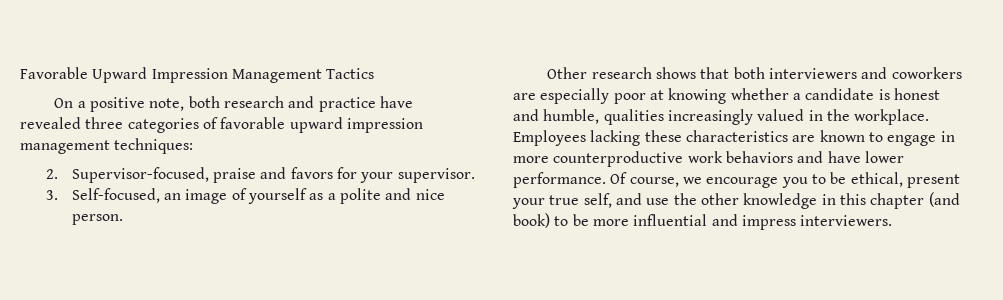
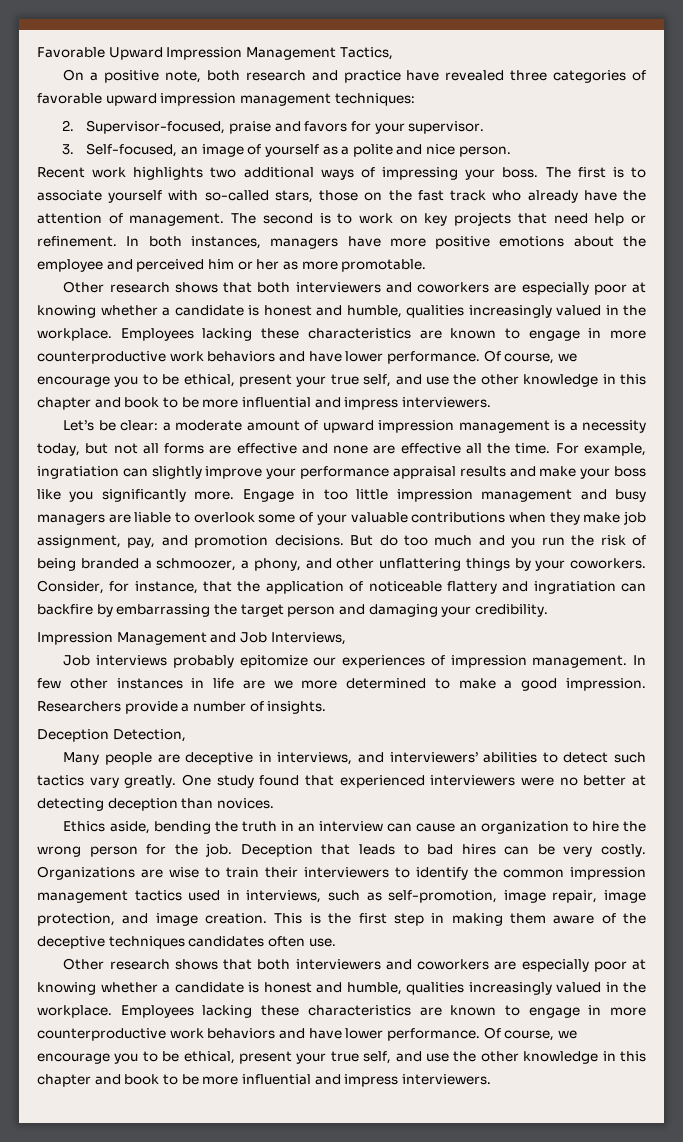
- Favorable Upward Impression Management Tactics
+ Favorable Upward Impression Management Tactics,
+ Recent work highlights two additional ways of impressing your boss. The first is to associate yourself with so-called stars, those on the fast track who already have the attention of management. The second is to work on key projects that need help or refinement. In both instances, managers have more positive emotions about the employee and perceived him or her as more promotable.
- Other research shows that both interviewers and coworkers are especially poor at knowing whether a candidate is honest and humble, qualities increasingly valued in the workplace. Employees lacking these characteristics are known to engage in more counterproductive work behaviors and have lower performance. Of course, we encourage you to be ethical, present your true self, and use the other knowledge in this chapter (and book) to be more influential and impress interviewers.
+ Other research shows that both interviewers and coworkers are especially poor at knowing whether a candidate is honest and humble, qualities increasingly valued in the workplace. Employees lacking these characteristics are known to engage in more counterproductive work behaviors and have lower performance. Of course, we encourage you to be ethical, present your true self, and use the other knowledge in this chapter and book to be more influential and impress interviewers.
+ Let’s be clear: a moderate amount of upward impression management is a necessity today, but not all forms are effective and none are effective all the time. For example, ingratiation can slightly improve your performance appraisal results and make your boss like you significantly more. Engage in too little impression management and busy managers are liable to overlook some of your valuable contributions when they make job assignment, pay, and promotion decisions. But do too much and you run the risk of being branded a schmoozer, a phony, and other unflattering things by your coworkers. Consider, for instance, that the application of noticeable flattery and ingratiation can backfire by embarrassing the target person and damaging your credibility.
+ Impression Management and Job Interviews,
+ Job interviews probably epitomize our experiences of impression management. In few other instances in life are we more determined to make a good impression. Researchers provide a number of insights.
+ Deception Detection,
+ Many people are deceptive in interviews, and interviewers’ abilities to detect such tactics vary greatly. One study found that experienced interviewers were no better at detecting deception than novices.
+ Ethics aside, bending the truth in an interview can cause an organization to hire the wrong person for the job. Deception that leads to bad hires can be very costly. Organizations are wise to train their interviewers to identify the common impression management tactics used in interviews, such as self-promotion, image repair, image protection, and image creation. This is the first step in making them aware of the deceptive techniques candidates often use.
+ Other research shows that both interviewers and coworkers are especially poor at knowing whether a candidate is honest and humble, qualities increasingly valued in the workplace. Employees lacking these characteristics are known to engage in more counterproductive work behaviors and have lower performance. Of course, we encourage you to be ethical, present your true self, and use the other knowledge in this chapter and book to be more influential and impress interviewers.

